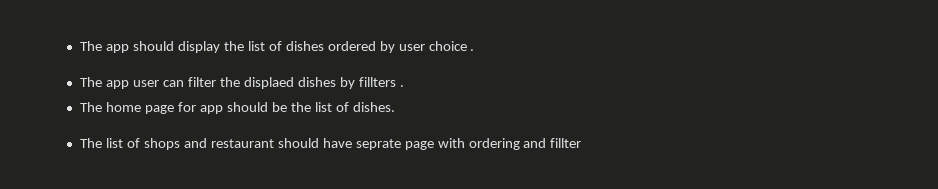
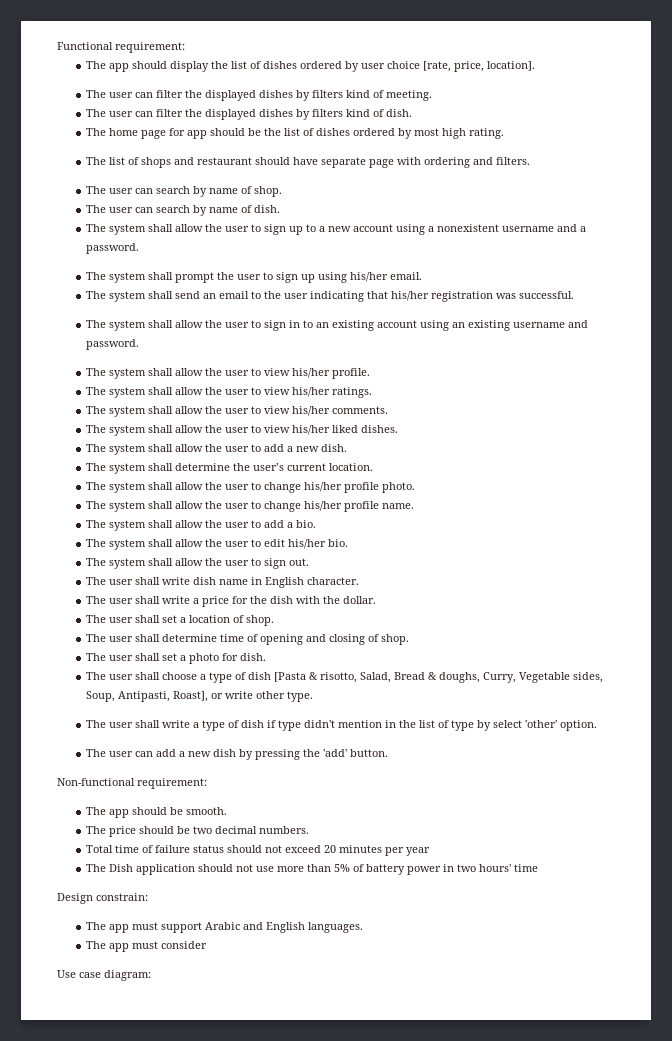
+ Functional requirement:
- The app should display the list of dishes ordered by user choice .
- The app user can filter the displaed dishes by fillters .
+ The app should display the list of dishes ordered by user choice [rate, price, location].
+ The user can filter the displayed dishes by filters kind of meeting.
+ The user can filter the displayed dishes by filters kind of dish.
- The home page for app should be the list of dishes.
+ The home page for app should be the list of dishes ordered by most high rating.
- The list of shops and restaurant should have seprate page with ordering and fillter
+ The list of shops and restaurant should have separate page with ordering and filters.
+ The user can search by name of shop.
+ The user can search by name of dish.
+ The system shall allow the user to sign up to a new account using a nonexistent username and a password.
+ The system shall prompt the user to sign up using his/her email.
+ The system shall send an email to the user indicating that his/her registration was successful.
+ The system shall allow the user to sign in to an existing account using an existing username and password.
+ The system shall allow the user to view his/her profile.
+ The system shall allow the user to view his/her ratings.
+ The system shall allow the user to view his/her comments.
+ The system shall allow the user to view his/her liked dishes.
+ The system shall allow the user to add a new dish.
+ The system shall determine the user’s current location.
+ The system shall allow the user to change his/her profile photo.
+ The system shall allow the user to change his/her profile name.
+ The system shall allow the user to add a bio.
+ The system shall allow the user to edit his/her bio.
+ The system shall allow the user to sign out.
+ The user shall write dish name in English character.
+ The user shall write a price for the dish with the dollar.
+ The user shall set a location of shop.
+ The user shall determine time of opening and closing of shop.
+ The user shall set a photo for dish.
+ The user shall choose a type of dish [Pasta & risotto, Salad, Bread & doughs, Curry, Vegetable sides, Soup, Antipasti, Roast], or write other type.
+ The user shall write a type of dish if type didn't mention in the list of type by select 'other' option.
+ The user can add a new dish by pressing the 'add' button.
+ Non-functional requirement:
+ The app should be smooth.
+ The price should be two decimal numbers.
+ Total time of failure status should not exceed 20 minutes per year
+ The Dish application should not use more than 5% of battery power in two hours' time
+ Design constrain:
+ The app must support Arabic and English languages.
+ The app must consider
+ Use case diagram:

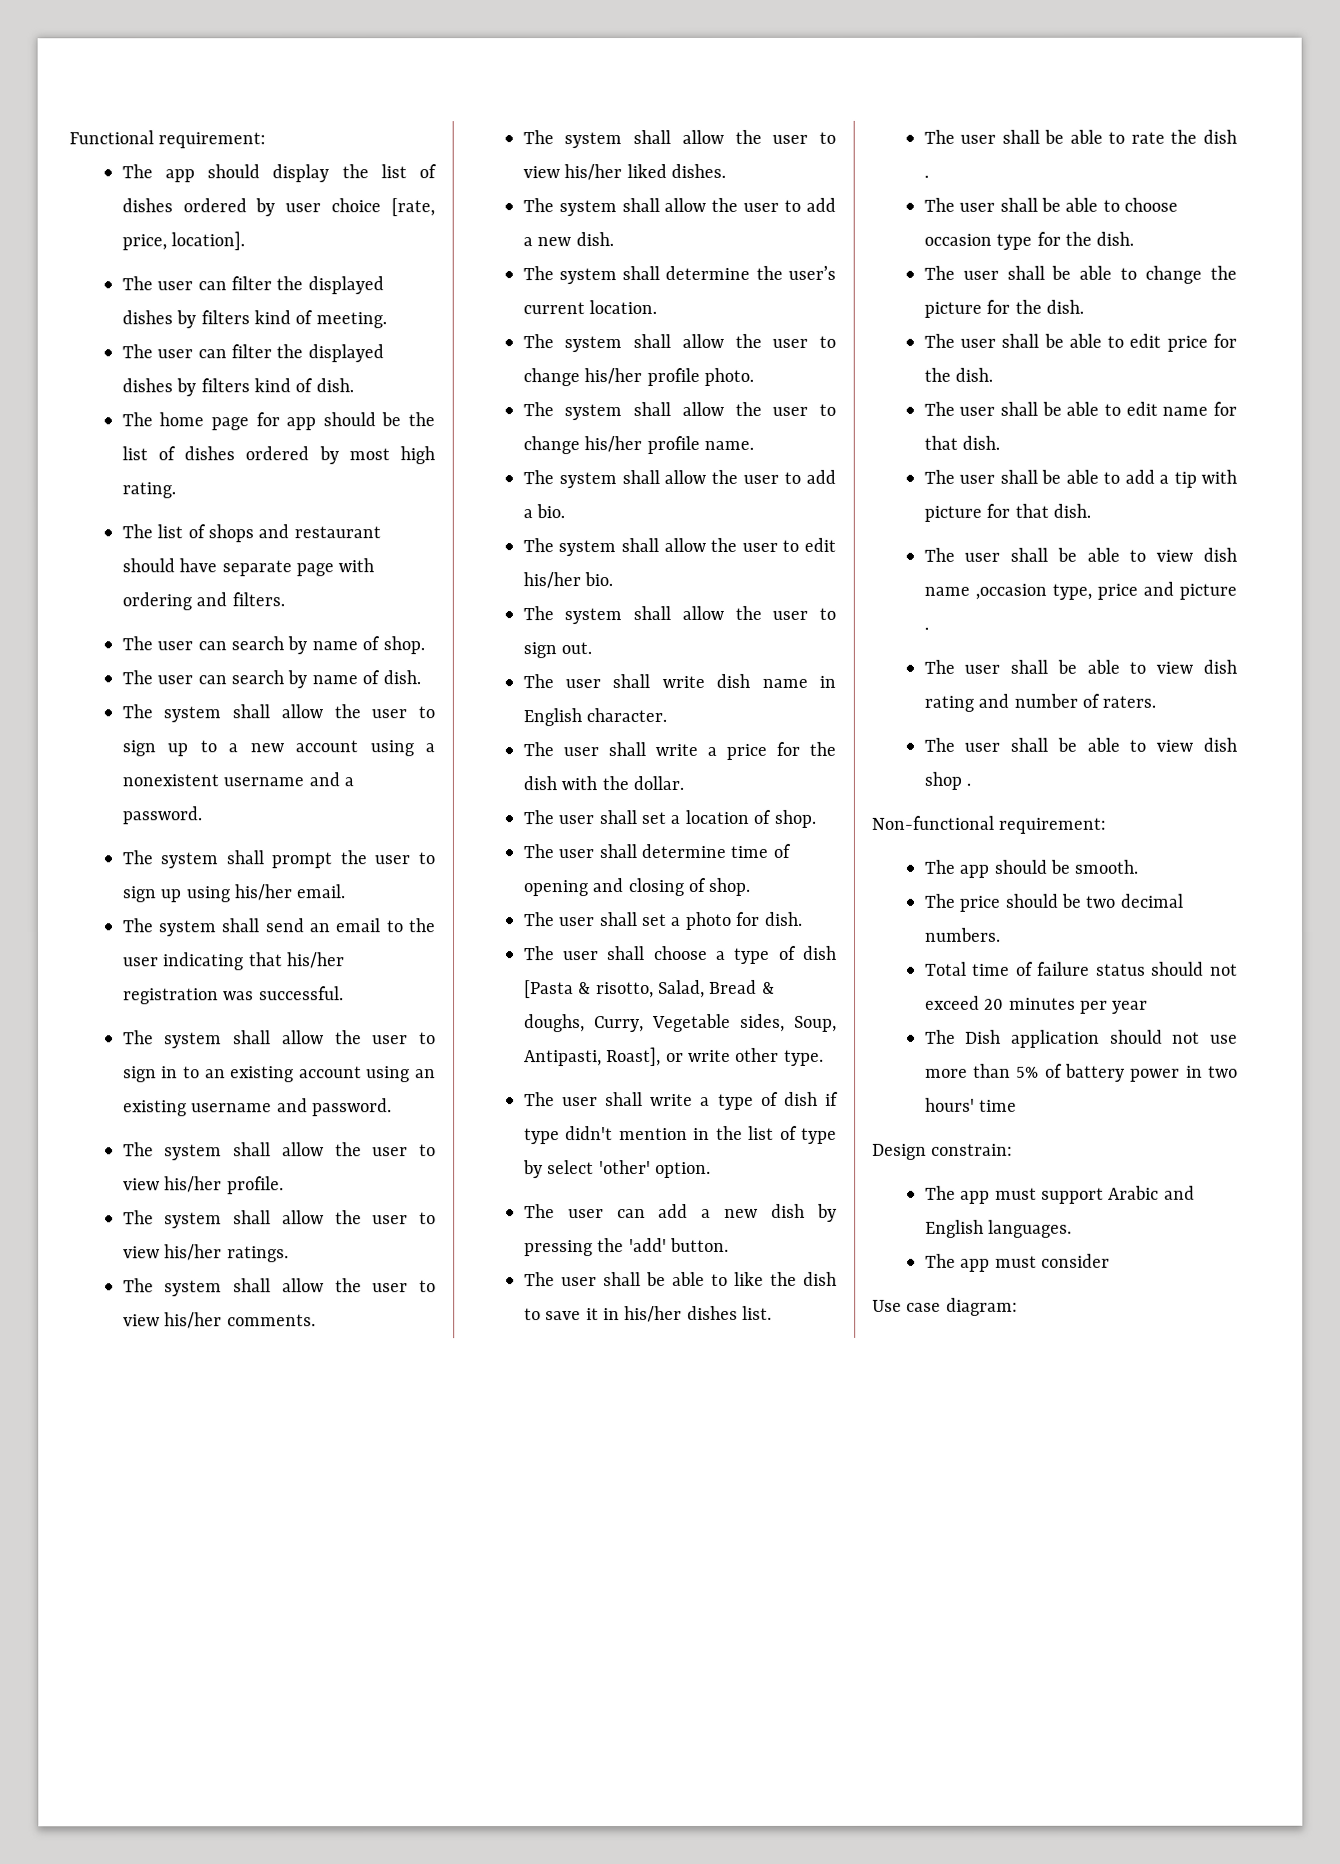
+ The user shall be able to like the dish to save it in his/her dishes list.
+ The user shall be able to rate the dish .
+ The user shall be able to choose occasion type for the dish.
+ The user shall be able to change the picture for the dish.
+ The user shall be able to edit price for the dish.
+ The user shall be able to edit name for that dish.
+ The user shall be able to add a tip with picture for that dish.
+ The user shall be able to view dish name ,occasion type, price and picture .
+ The user shall be able to view dish rating and number of raters.
+ The user shall be able to view dish shop .

